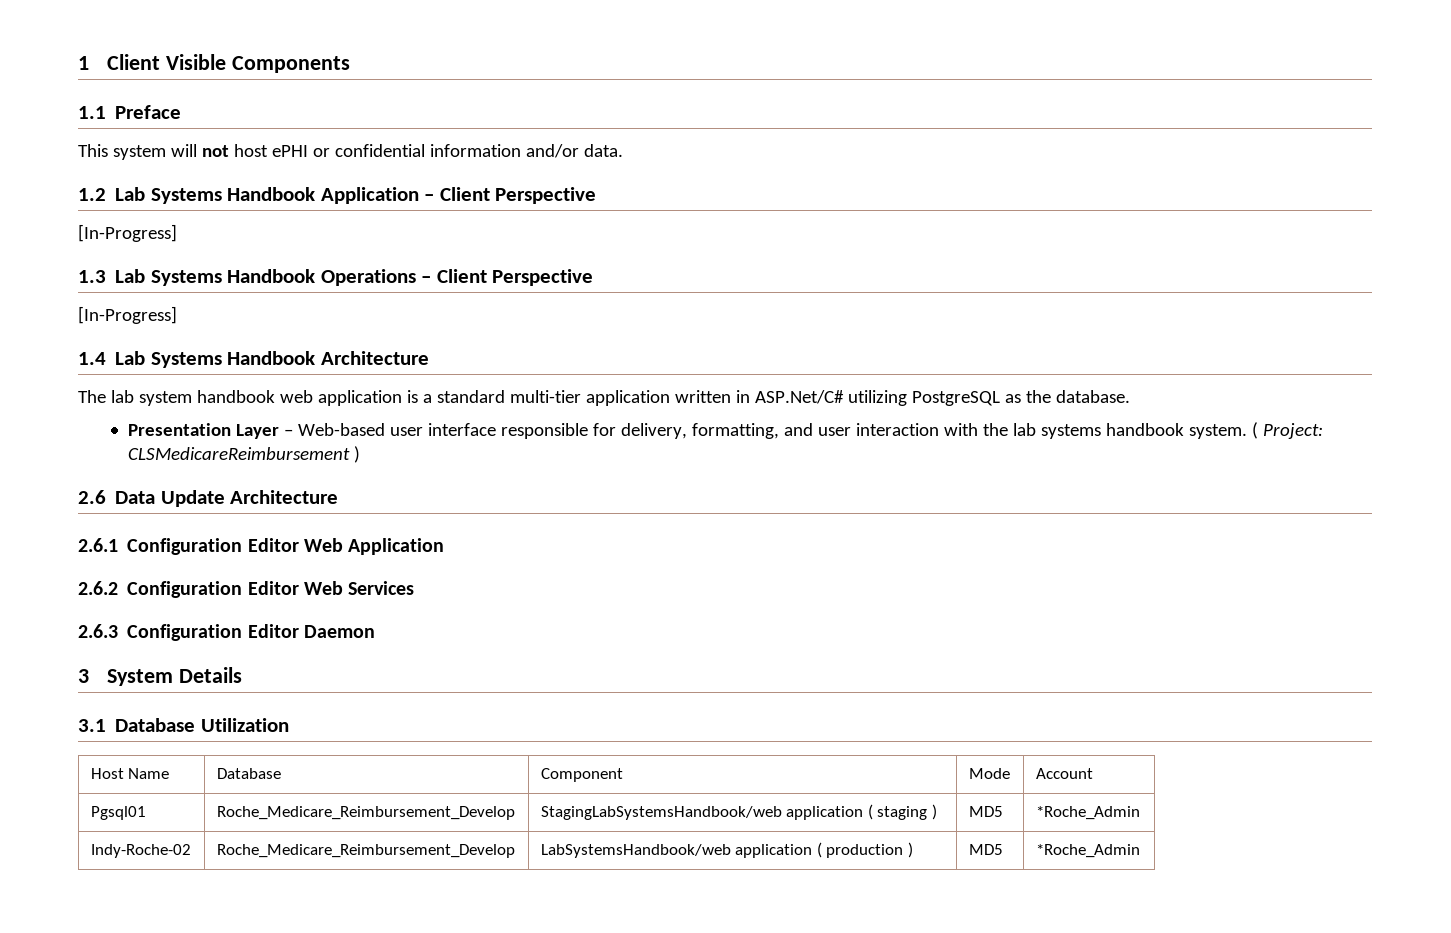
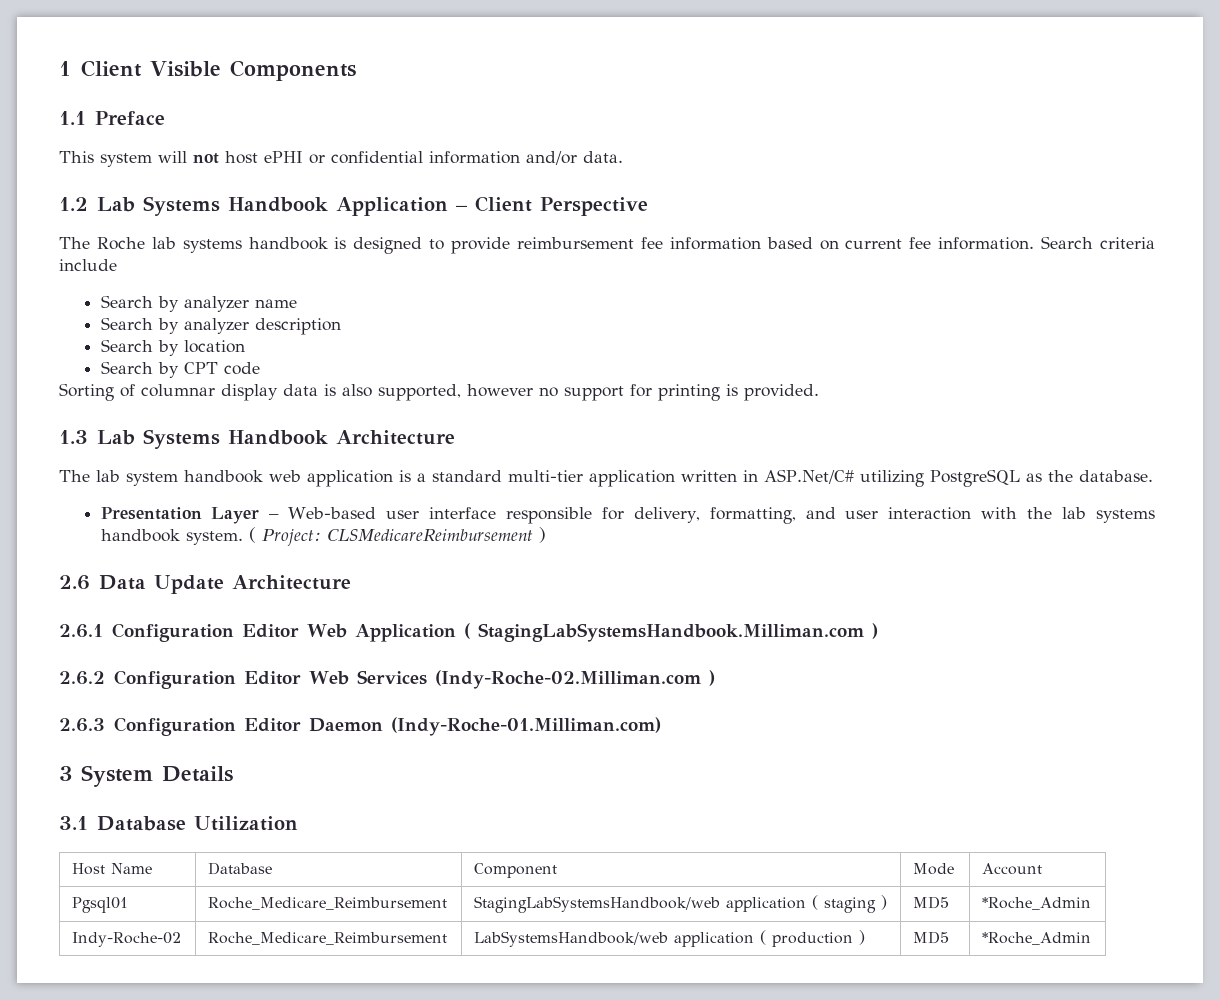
  1.2 Lab Systems Handbook Application – Client Perspective
- [In-Progress]
- 1.3 Lab Systems Handbook Operations – Client Perspective
- [In-Progress]
- 1.4 Lab Systems Handbook Architecture
+ The Roche lab systems handbook is designed to provide reimbursement fee information based on current fee information. Search criteria include
+ Search by analyzer name
+ Search by analyzer description
+ Search by location
+ Search by CPT code
+ Sorting of columnar display data is also supported, however no support for printing is provided.
+ 1.3 Lab Systems Handbook Architecture
- 2.6.1 Configuration Editor Web Application
+ 2.6.1 Configuration Editor Web Application ( StagingLabSystemsHandbook.Milliman.com )
- 2.6.2 Configuration Editor Web Services
+ 2.6.2 Configuration Editor Web Services (Indy-Roche-02.Milliman.com )
- 2.6.3 Configuration Editor Daemon
+ 2.6.3 Configuration Editor Daemon (Indy-Roche-01.Milliman.com)
- Pgsql01 | Roche_Medicare_Reimbursement_Develop | StagingLabSystemsHandbook/web application ( staging ) | MD5 | *Roche_Admin
+ Pgsql01 | Roche_Medicare_Reimbursement | StagingLabSystemsHandbook/web application ( staging ) | MD5 | *Roche_Admin
- Indy-Roche-02 | Roche_Medicare_Reimbursement_Develop | LabSystemsHandbook/web application ( production ) | MD5 | *Roche_Admin
+ Indy-Roche-02 | Roche_Medicare_Reimbursement | LabSystemsHandbook/web application ( production ) | MD5 | *Roche_Admin

